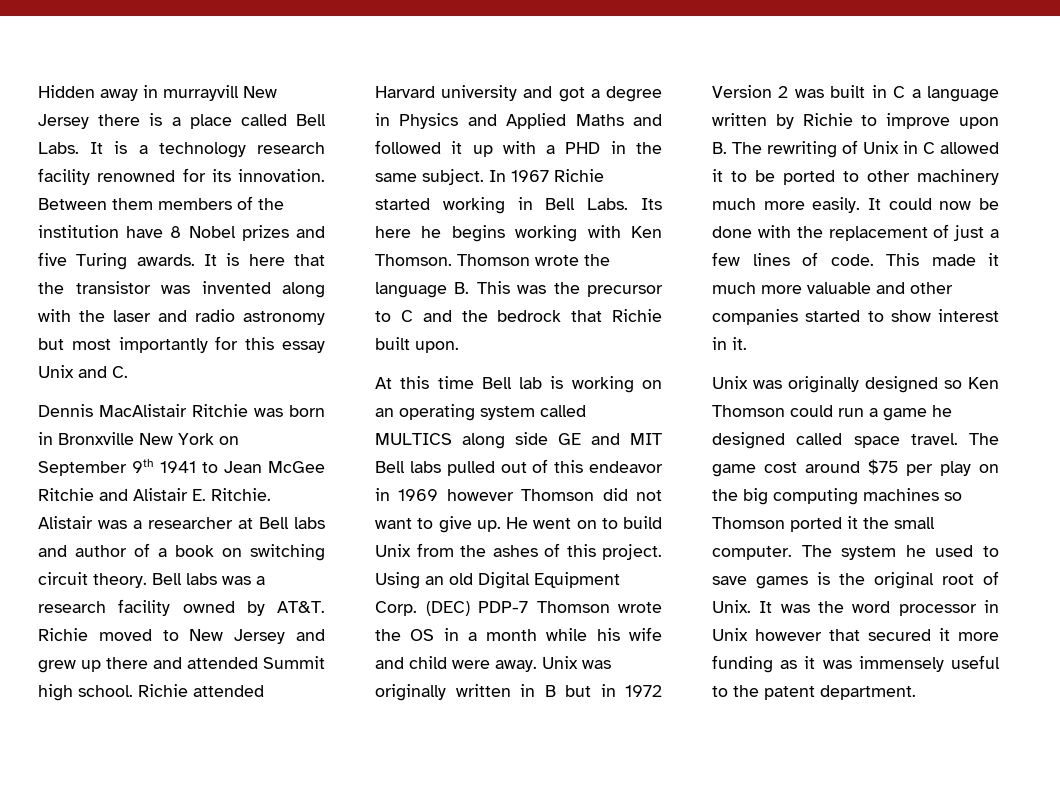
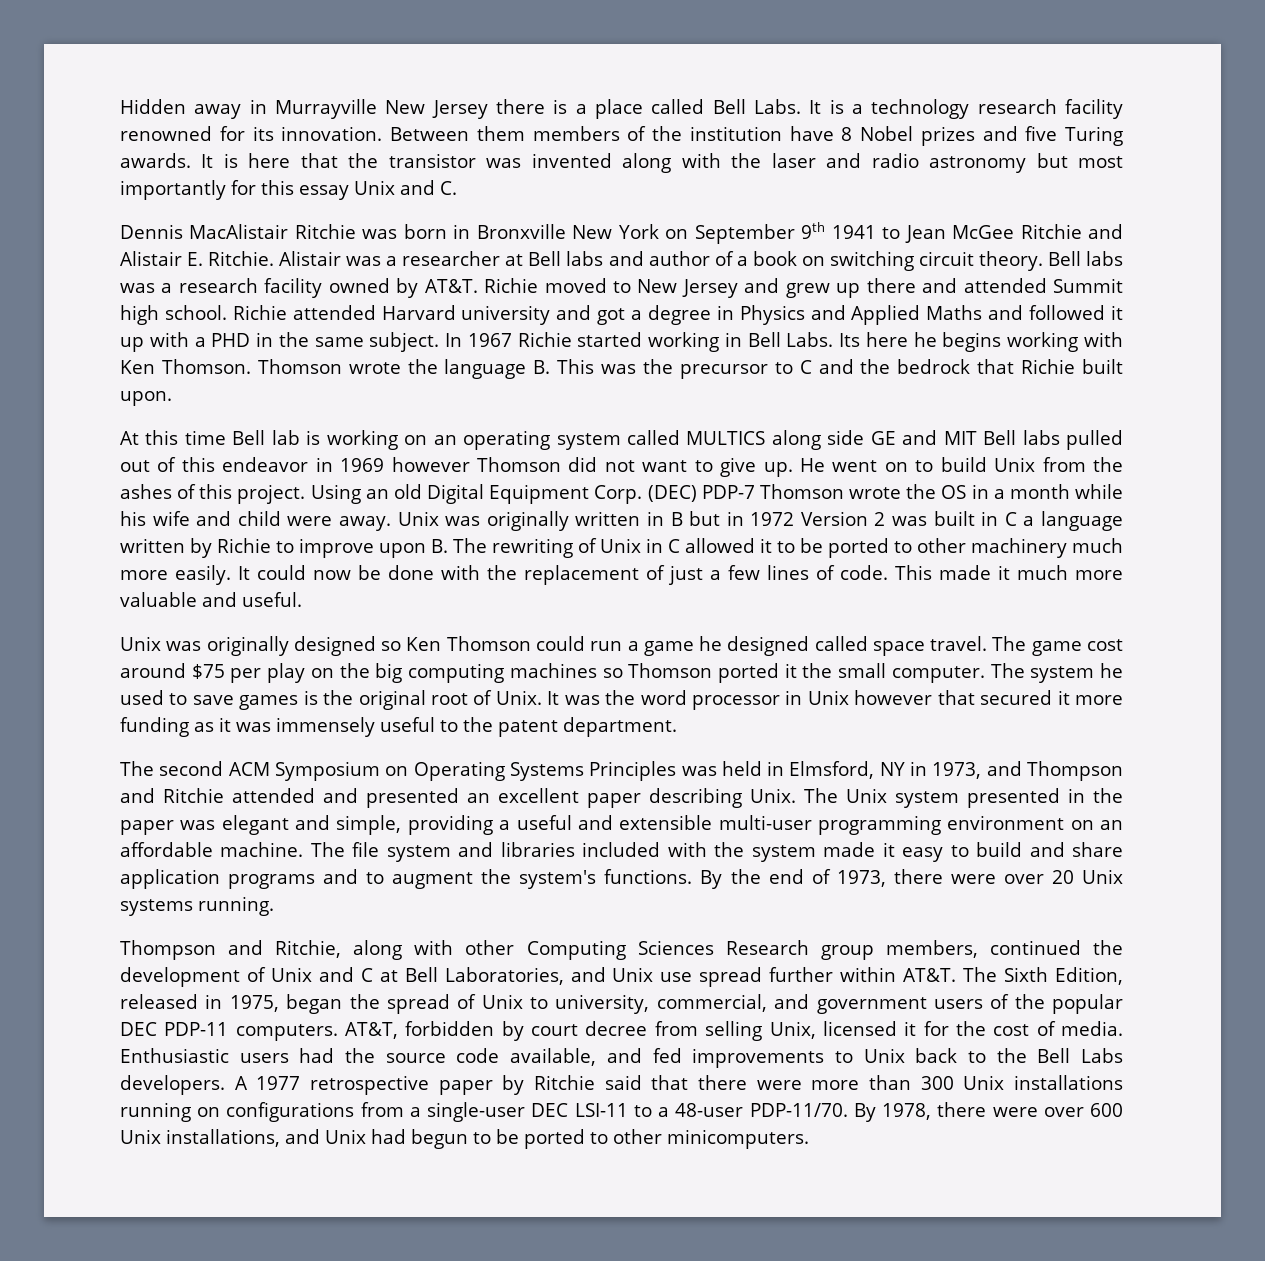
- Hidden away in murrayvill New Jersey there is a place called Bell Labs.
+ Hidden away in Murrayville New Jersey there is a place called Bell Labs.
- This made it much more valuable and other companies started to show interest in it.
+ This made it much more valuable and useful.
+ The second ACM Symposium on Operating Systems Principles was held in Elmsford, NY in 1973, and Thompson and Ritchie attended and presented an excellent paper describing Unix. The Unix system presented in the paper was elegant and simple, providing a useful and extensible multi-user programming environment on an affordable machine. The file system and libraries included with the system made it easy to build and share application programs and to augment the system's functions. By the end of 1973, there were over 20 Unix systems running.
+ Thompson and Ritchie, along with other Computing Sciences Research group members, continued the development of Unix and C at Bell Laboratories, and Unix use spread further within AT&T. The Sixth Edition, released in 1975, began the spread of Unix to university, commercial, and government users of the popular DEC PDP-11 computers. AT&T, forbidden by court decree from selling Unix, licensed it for the cost of media. Enthusiastic users had the source code available, and fed improvements to Unix back to the Bell Labs developers. A 1977 retrospective paper by Ritchie said that there were more than 300 Unix installations running on configurations from a single-user DEC LSI-11 to a 48-user PDP-11/70. By 1978, there were over 600 Unix installations, and Unix had begun to be ported to other minicomputers.

